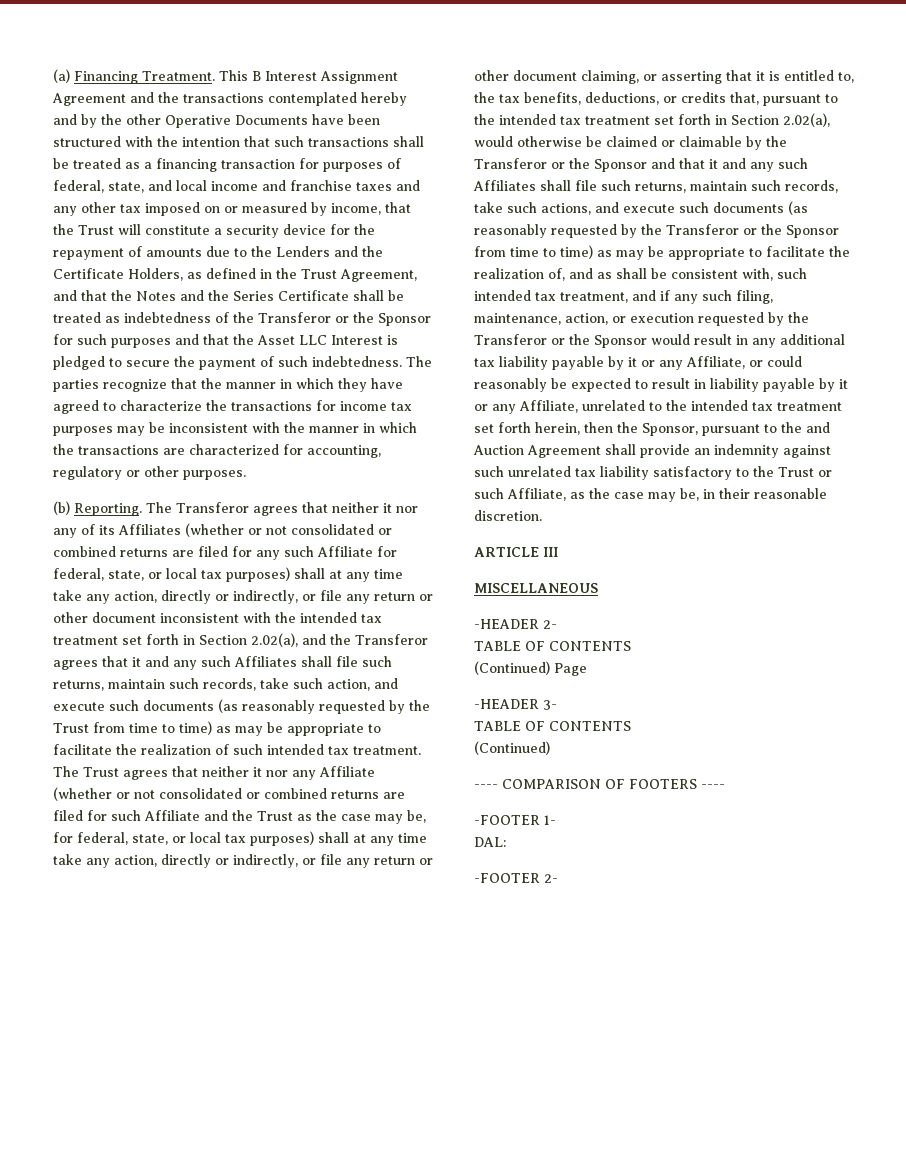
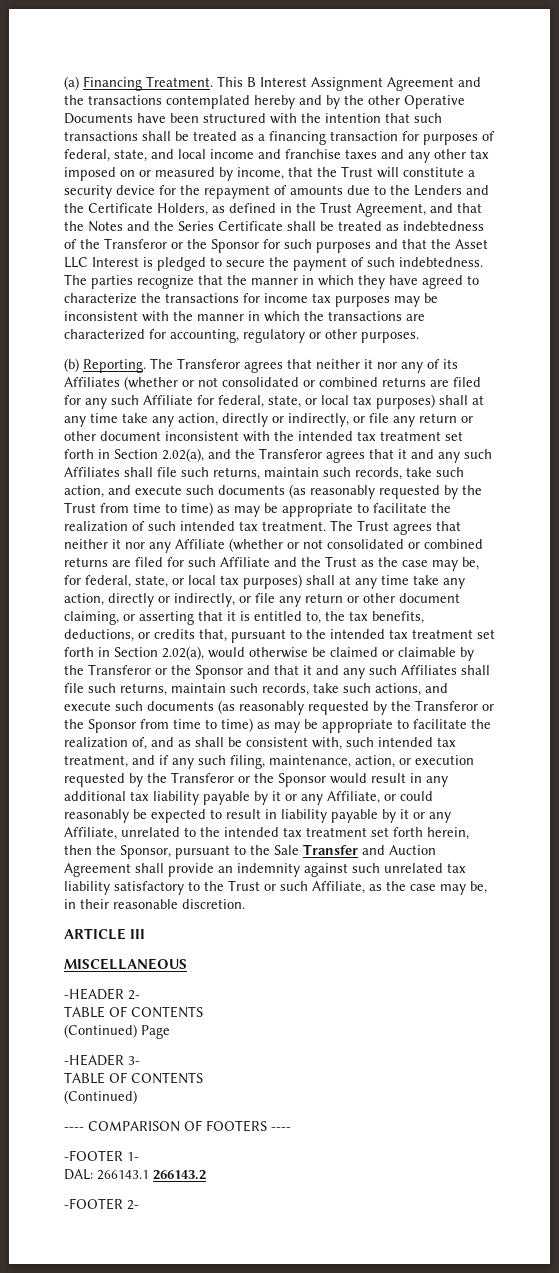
- The Trust agrees that neither it nor any Affiliate (whether or not consolidated or combined returns are filed for such Affiliate and the Trust as the case may be, for federal, state, or local tax purposes) shall at any time take any action, directly or indirectly, or file any return or other document claiming, or asserting that it is entitled to, the tax benefits, deductions, or credits that, pursuant to the intended tax treatment set forth in Section 2.02(a), would otherwise be claimed or claimable by the Transferor or the Sponsor and that it and any such Affiliates shall file such returns, maintain such records, take such actions, and execute such documents (as reasonably requested by the Transferor or the Sponsor from time to time) as may be appropriate to facilitate the realization of, and as shall be consistent with, such intended tax treatment, and if any such filing, maintenance, action, or execution requested by the Transferor or the Sponsor would result in any additional tax liability payable by it or any Affiliate, or could reasonably be expected to result in liability payable by it or any Affiliate, unrelated to the intended tax treatment set forth herein, then the Sponsor, pursuant to the and Auction Agreement shall provide an indemnity against such unrelated tax liability satisfactory to the Trust or such Affiliate, as the case may be, in their reasonable discretion.
+ The Trust agrees that neither it nor any Affiliate (whether or not consolidated or combined returns are filed for such Affiliate and the Trust as the case may be, for federal, state, or local tax purposes) shall at any time take any action, directly or indirectly, or file any return or other document claiming, or asserting that it is entitled to, the tax benefits, deductions, or credits that, pursuant to the intended tax treatment set forth in Section 2.02(a), would otherwise be claimed or claimable by the Transferor or the Sponsor and that it and any such Affiliates shall file such returns, maintain such records, take such actions, and execute such documents (as reasonably requested by the Transferor or the Sponsor from time to time) as may be appropriate to facilitate the realization of, and as shall be consistent with, such intended tax treatment, and if any such filing, maintenance, action, or execution requested by the Transferor or the Sponsor would result in any additional tax liability payable by it or any Affiliate, or could reasonably be expected to result in liability payable by it or any Affiliate, unrelated to the intended tax treatment set forth herein, then the Sponsor, pursuant to the Sale Transfer and Auction Agreement shall provide an indemnity against such unrelated tax liability satisfactory to the Trust or such Affiliate, as the case may be, in their reasonable discretion.
- DAL:
+ DAL: 266143.1 266143.2

